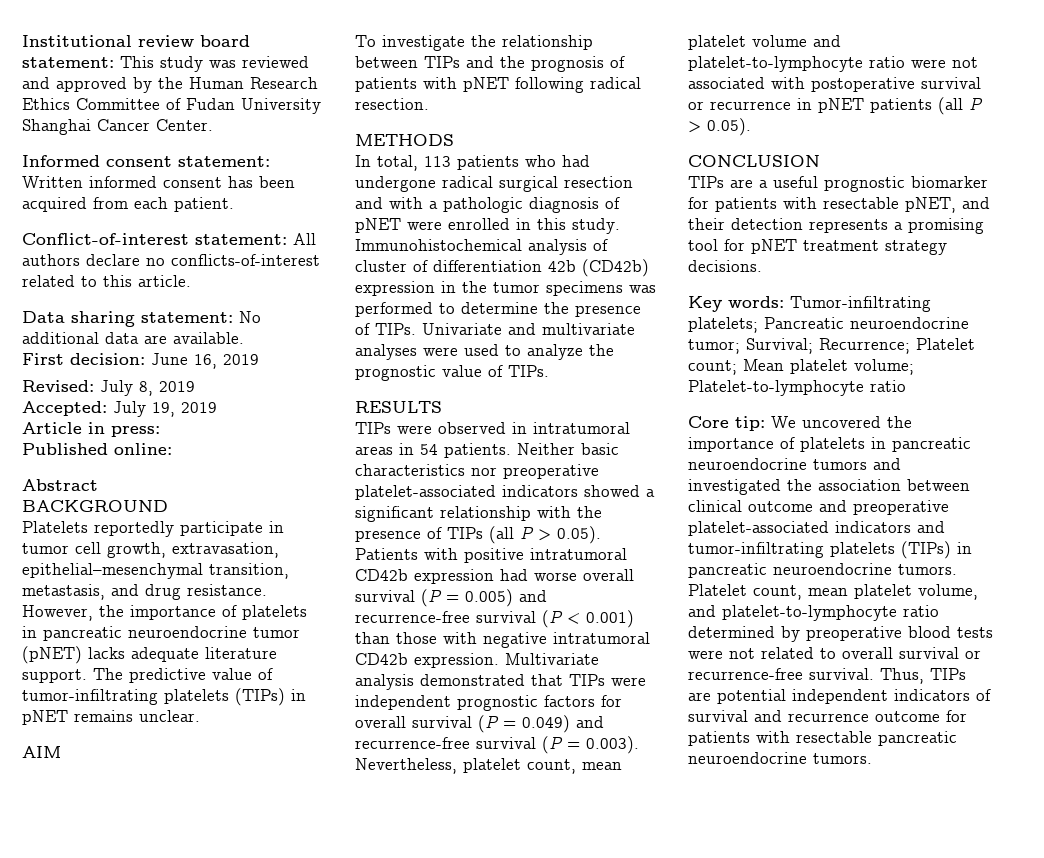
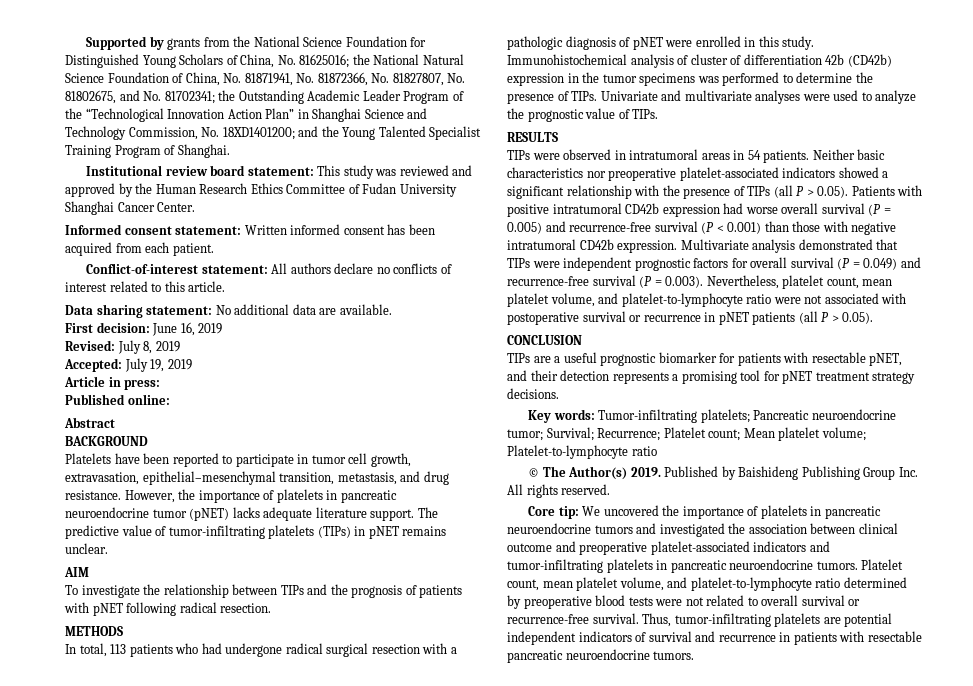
+ Supported by grants from the National Science Foundation for Distinguished Young Scholars of China, No. 81625016; the National Natural Science Foundation of China, No. 81871941, No. 81872366, No. 81827807, No. 81802675, and No. 81702341; the Outstanding Academic Leader Program of the “Technological Innovation Action Plan” in Shanghai Science and Technology Commission, No. 18XD1401200; and the Young Talented Specialist Training Program of Shanghai.
- Conflict-of-interest statement: All authors declare no conflicts-of-interest related to this article.
+ Conflict-of-interest statement: All authors declare no conflicts of interest related to this article.
- Platelets reportedly participate in tumor cell growth, extravasation, epithelial–mesenchymal transition, metastasis, and drug resistance.
+ Platelets have been reported to participate in tumor cell growth, extravasation, epithelial–mesenchymal transition, metastasis, and drug resistance.
- In total, 113 patients who had undergone radical surgical resection and with a pathologic diagnosis of pNET were enrolled in this study.
+ In total, 113 patients who had undergone radical surgical resection with a pathologic diagnosis of pNET were enrolled in this study.
- Multivariate analysis demonstrated that TIPs were independent prognostic factors for overall survival (P = 0.049) and recurrence-free survival (P = 0.003). Nevertheless, platelet count, mean platelet volume and platelet-to-lymphocyte ratio were not associated with postoperative survival or recurrence in pNET patients (all P > 0.05).
+ Multivariate analysis demonstrated that TIPs were independent prognostic factors for overall survival (P = 0.049) and recurrence-free survival (P = 0.003). Nevertheless, platelet count, mean platelet volume, and platelet-to-lymphocyte ratio were not associated with postoperative survival or recurrence in pNET patients (all P > 0.05).
+ © The Author(s) 2019. Published by Baishideng Publishing Group Inc. All rights reserved.
- Core tip: We uncovered the importance of platelets in pancreatic neuroendocrine tumors and investigated the association between clinical outcome and preoperative platelet-associated indicators and tumor-infiltrating platelets (TIPs) in pancreatic neuroendocrine tumors.
+ Core tip: We uncovered the importance of platelets in pancreatic neuroendocrine tumors and investigated the association between clinical outcome and preoperative platelet-associated indicators and tumor-infiltrating platelets in pancreatic neuroendocrine tumors.
- Thus, TIPs are potential independent indicators of survival and recurrence outcome for patients with resectable pancreatic neuroendocrine tumors.
+ Thus, tumor-infiltrating platelets are potential independent indicators of survival and recurrence in patients with resectable pancreatic neuroendocrine tumors.

